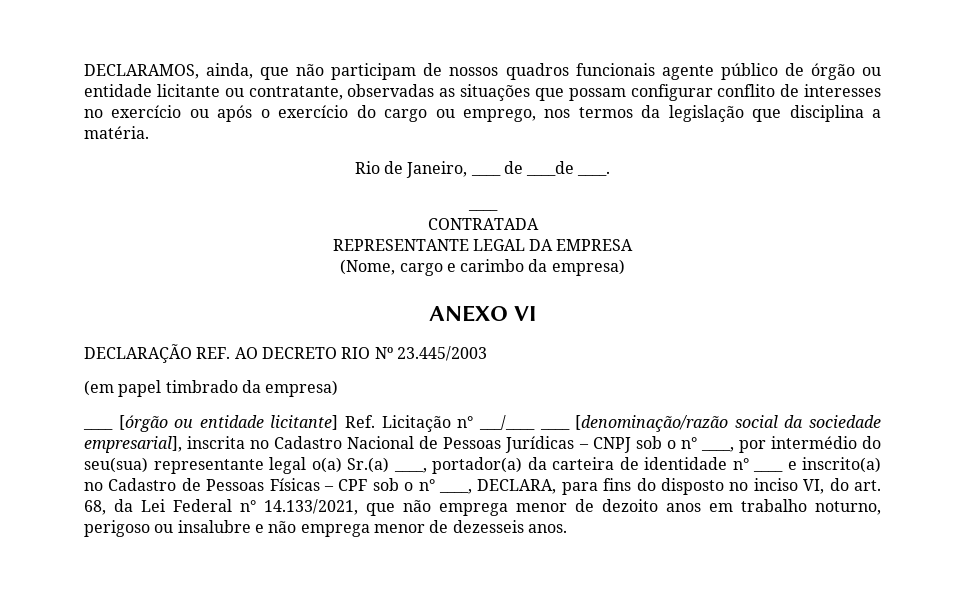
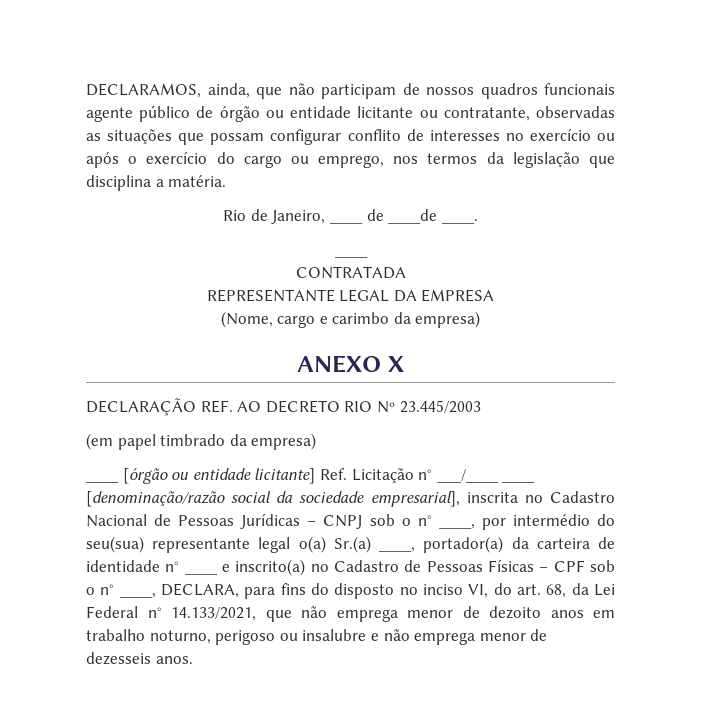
- ANEXO VI
+ ANEXO X

